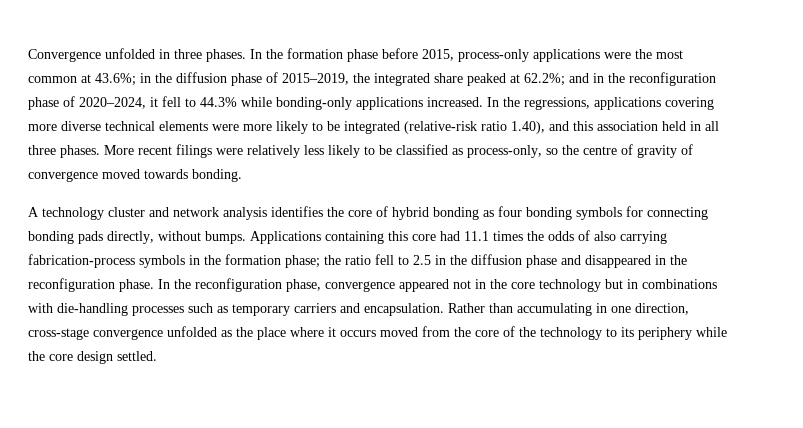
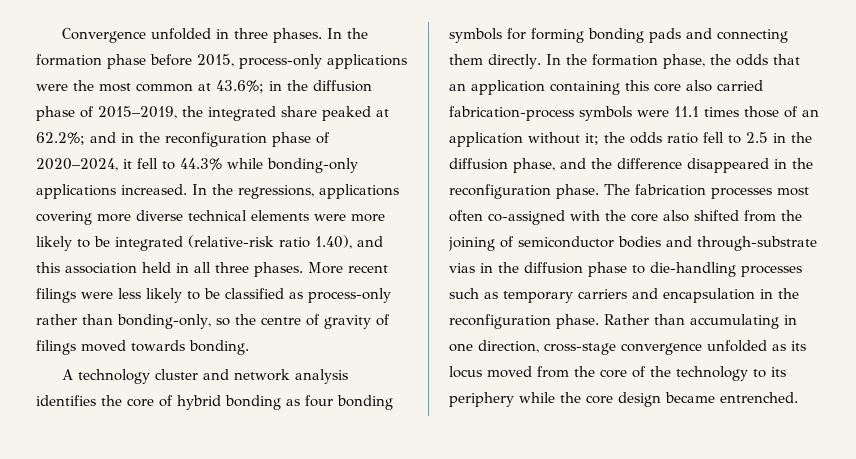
- More recent filings were relatively less likely to be classified as process-only, so the centre of gravity of convergence moved towards bonding.
+ More recent filings were less likely to be classified as process-only rather than bonding-only, so the centre of gravity of filings moved towards bonding.
- A technology cluster and network analysis identifies the core of hybrid bonding as four bonding symbols for connecting bonding pads directly, without bumps. Applications containing this core had 11.1 times the odds of also carrying fabrication-process symbols in the formation phase; the ratio fell to 2.5 in the diffusion phase and disappeared in the reconfiguration phase.
+ A technology cluster and network analysis identifies the core of hybrid bonding as four bonding symbols for forming bonding pads and connecting them directly. In the formation phase, the odds that an application containing this core also carried fabrication-process symbols were 11.1 times those of an application without it; the odds ratio fell to 2.5 in the diffusion phase, and the difference disappeared in the reconfiguration phase.
- In the reconfiguration phase, convergence appeared not in the core technology but in combinations with die-handling processes such as temporary carriers and encapsulation.
+ The fabrication processes most often co-assigned with the core also shifted from the joining of semiconductor bodies and through-substrate vias in the diffusion phase to die-handling processes such as temporary carriers and encapsulation in the reconfiguration phase.
- Rather than accumulating in one direction, cross-stage convergence unfolded as the place where it occurs moved from the core of the technology to its periphery while the core design settled.
+ Rather than accumulating in one direction, cross-stage convergence unfolded as its locus moved from the core of the technology to its periphery while the core design became entrenched.

